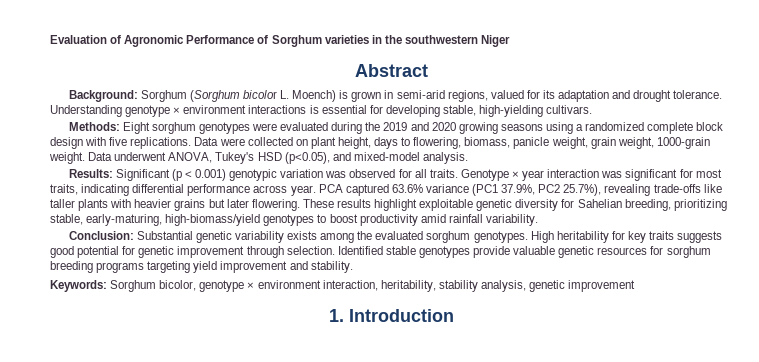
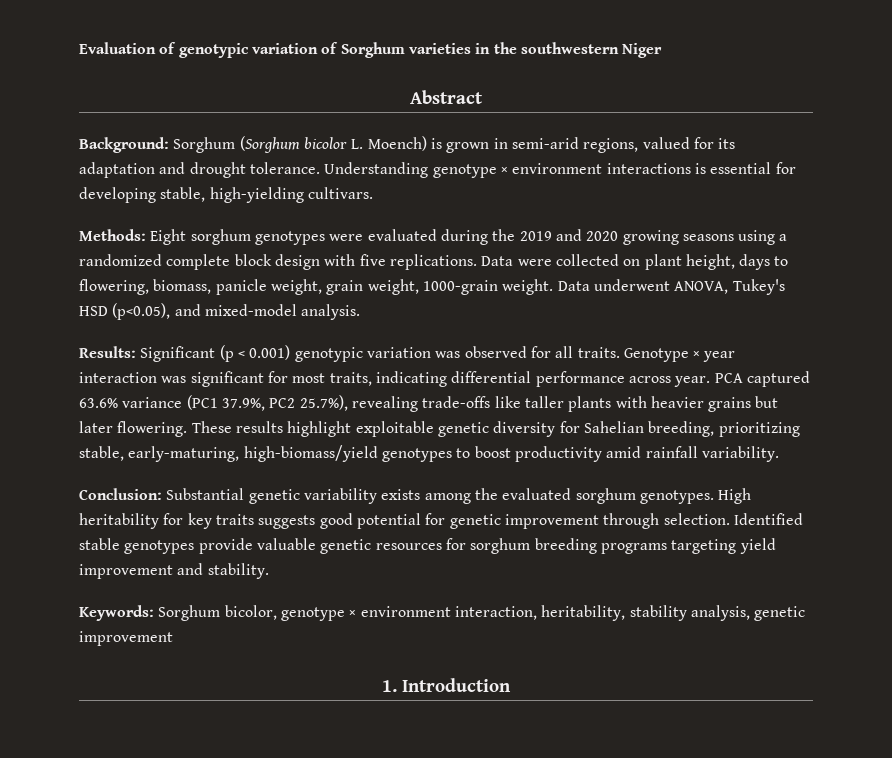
- Evaluation of Agronomic Performance of Sorghum varieties in the southwestern Niger
+ Evaluation of genotypic variation of Sorghum varieties in the southwestern Niger

